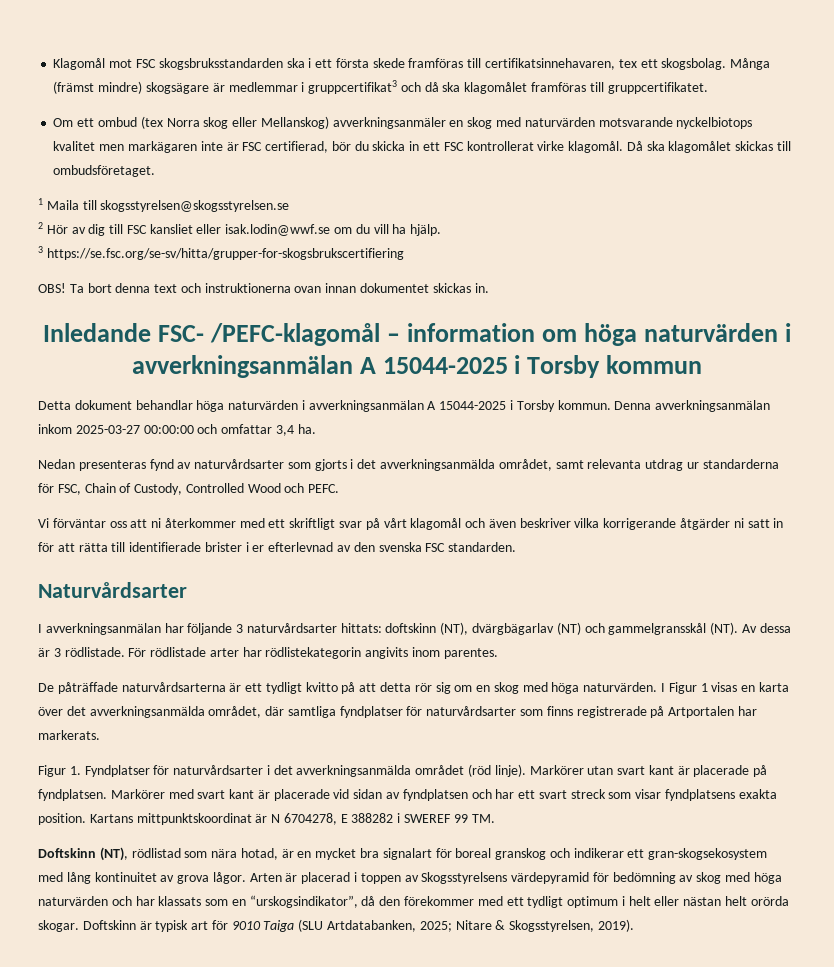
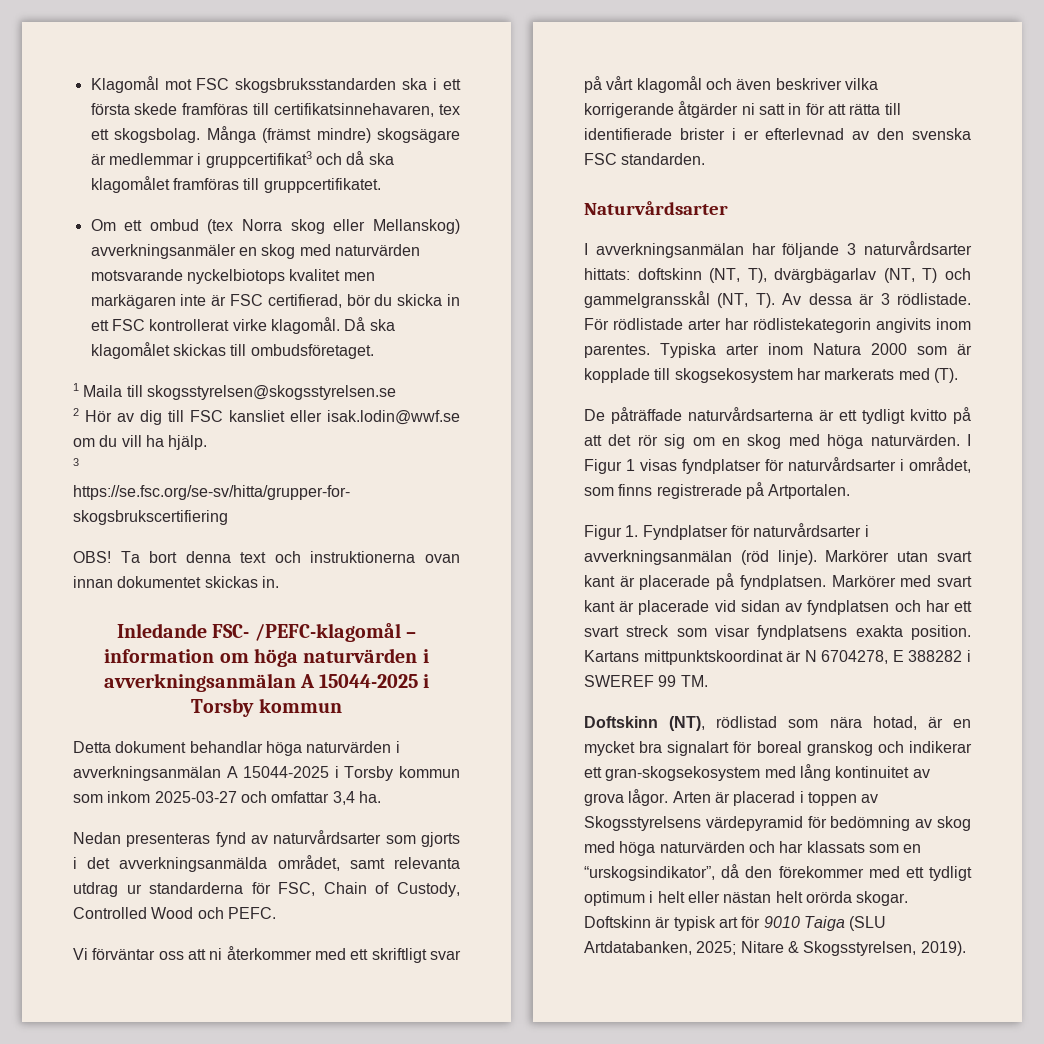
- Detta dokument behandlar höga naturvärden i avverkningsanmälan A 15044-2025 i Torsby kommun. Denna avverkningsanmälan inkom 2025-03-27 00:00:00 och omfattar 3,4 ha.
+ Detta dokument behandlar höga naturvärden i avverkningsanmälan A 15044-2025 i Torsby kommun som inkom 2025-03-27 och omfattar 3,4 ha.
- I avverkningsanmälan har följande 3 naturvårdsarter hittats: doftskinn (NT), dvärgbägarlav (NT) och gammelgransskål (NT). Av dessa är 3 rödlistade.
+ I avverkningsanmälan har följande 3 naturvårdsarter hittats: doftskinn (NT, T), dvärgbägarlav (NT, T) och gammelgransskål (NT, T). Av dessa är 3 rödlistade.
+ Typiska arter inom Natura 2000 som är kopplade till skogsekosystem har markerats med (T).
- De påträffade naturvårdsarterna är ett tydligt kvitto på att detta rör sig om en skog med höga naturvärden.
+ De påträffade naturvårdsarterna är ett tydligt kvitto på att det rör sig om en skog med höga naturvärden.
- I Figur 1 visas en karta över det avverkningsanmälda området, där samtliga fyndplatser för naturvårdsarter som finns registrerade på Artportalen har markerats.
+ I Figur 1 visas fyndplatser för naturvårdsarter i området, som finns registrerade på Artportalen.
- Figur 1. Fyndplatser för naturvårdsarter i det avverkningsanmälda området (röd linje).
+ Figur 1. Fyndplatser för naturvårdsarter i avverkningsanmälan (röd linje).

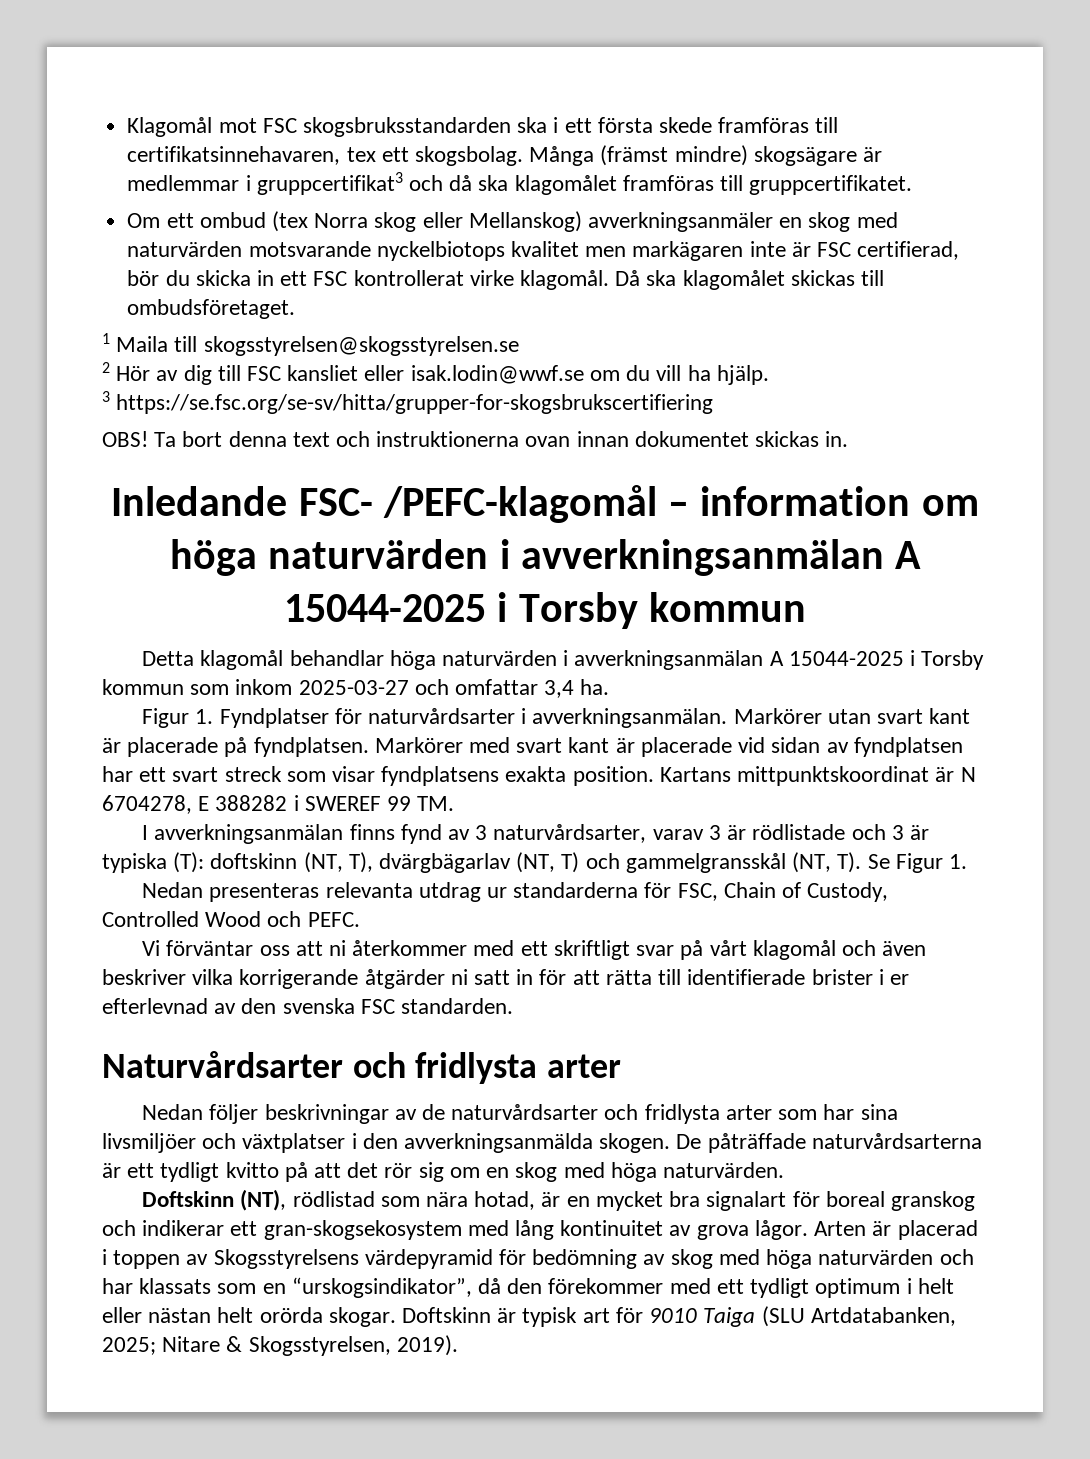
- Detta dokument behandlar höga naturvärden i avverkningsanmälan A 15044-2025 i Torsby kommun som inkom 2025-03-27 och omfattar 3,4 ha.
+ Detta klagomål behandlar höga naturvärden i avverkningsanmälan A 15044-2025 i Torsby kommun som inkom 2025-03-27 och omfattar 3,4 ha.
- Nedan presenteras fynd av naturvårdsarter som gjorts i det avverkningsanmälda området, samt relevanta utdrag ur standarderna för FSC, Chain of Custody, Controlled Wood och PEFC.
+ Figur 1. Fyndplatser för naturvårdsarter i avverkningsanmälan. Markörer utan svart kant är placerade på fyndplatsen. Markörer med svart kant är placerade vid sidan av fyndplatsen har ett svart streck som visar fyndplatsens exakta position. Kartans mittpunktskoordinat är N 6704278, E 388282 i SWEREF 99 TM.
+ I avverkningsanmälan finns fynd av 3 naturvårdsarter, varav 3 är rödlistade och 3 är typiska (T): doftskinn (NT, T), dvärgbägarlav (NT, T) och gammelgransskål (NT, T). Se Figur 1.
+ Nedan presenteras relevanta utdrag ur standarderna för FSC, Chain of Custody, Controlled Wood och PEFC.
- Naturvårdsarter
- I avverkningsanmälan har följande 3 naturvårdsarter hittats: doftskinn (NT, T), dvärgbägarlav (NT, T) och gammelgransskål (NT, T). Av dessa är 3 rödlistade. För rödlistade arter har rödlistekategorin angivits inom parentes. Typiska arter inom Natura 2000 som är kopplade till skogsekosystem har markerats med (T).
- De påträffade naturvårdsarterna är ett tydligt kvitto på att det rör sig om en skog med höga naturvärden. I Figur 1 visas fyndplatser för naturvårdsarter i området, som finns registrerade på Artportalen.
- Figur 1. Fyndplatser för naturvårdsarter i avverkningsanmälan (röd linje). Markörer utan svart kant är placerade på fyndplatsen. Markörer med svart kant är placerade vid sidan av fyndplatsen och har ett svart streck som visar fyndplatsens exakta position. Kartans mittpunktskoordinat är N 6704278, E 388282 i SWEREF 99 TM.
+ Naturvårdsarter och fridlysta arter
+ Nedan följer beskrivningar av de naturvårdsarter och fridlysta arter som har sina livsmiljöer och växtplatser i den avverkningsanmälda skogen. De påträffade naturvårdsarterna är ett tydligt kvitto på att det rör sig om en skog med höga naturvärden.

